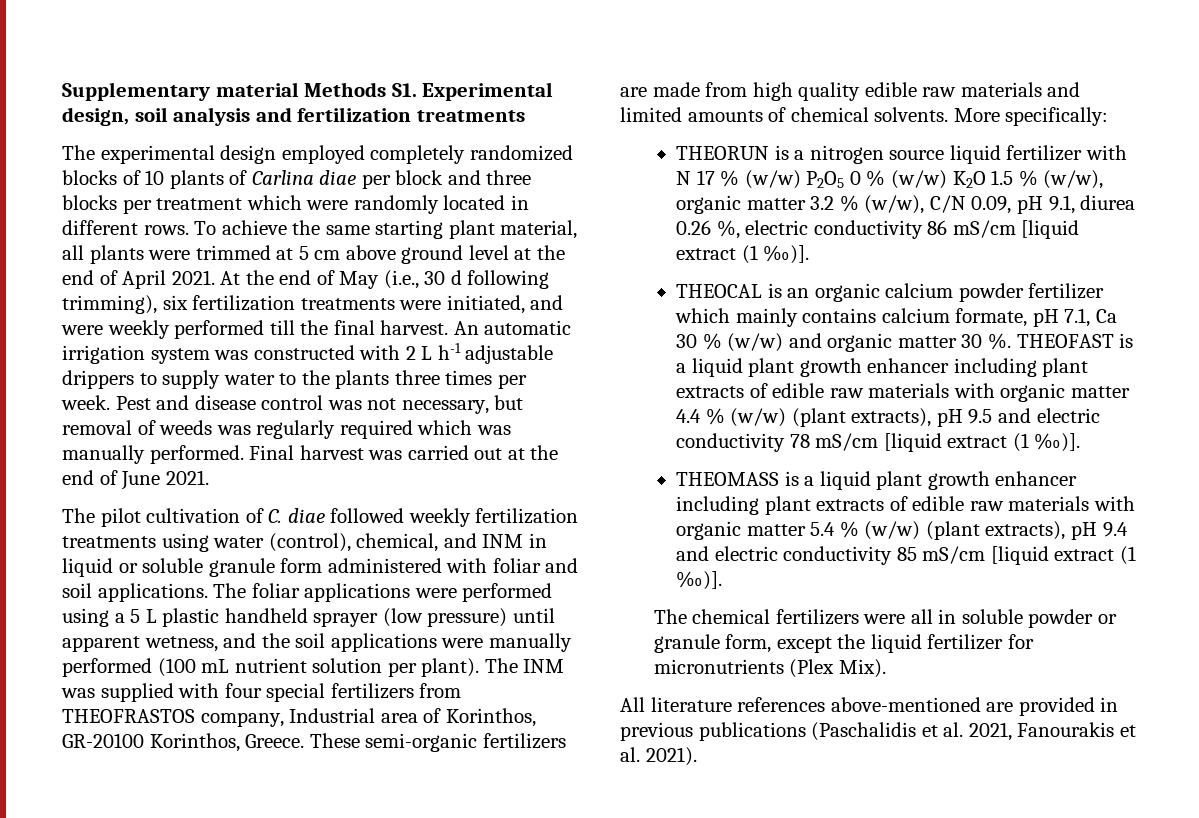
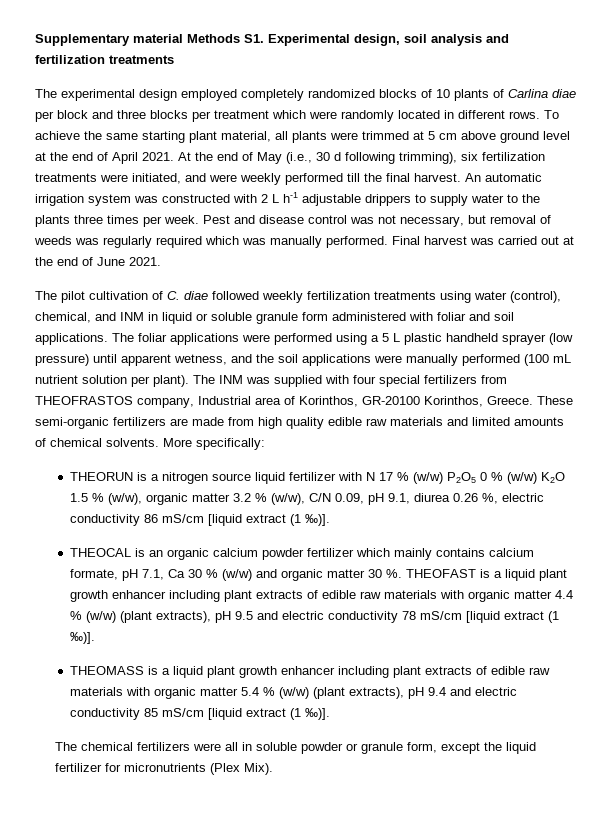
- All literature references above-mentioned are provided in previous publications (Paschalidis et al. 2021, Fanourakis et al. 2021).

